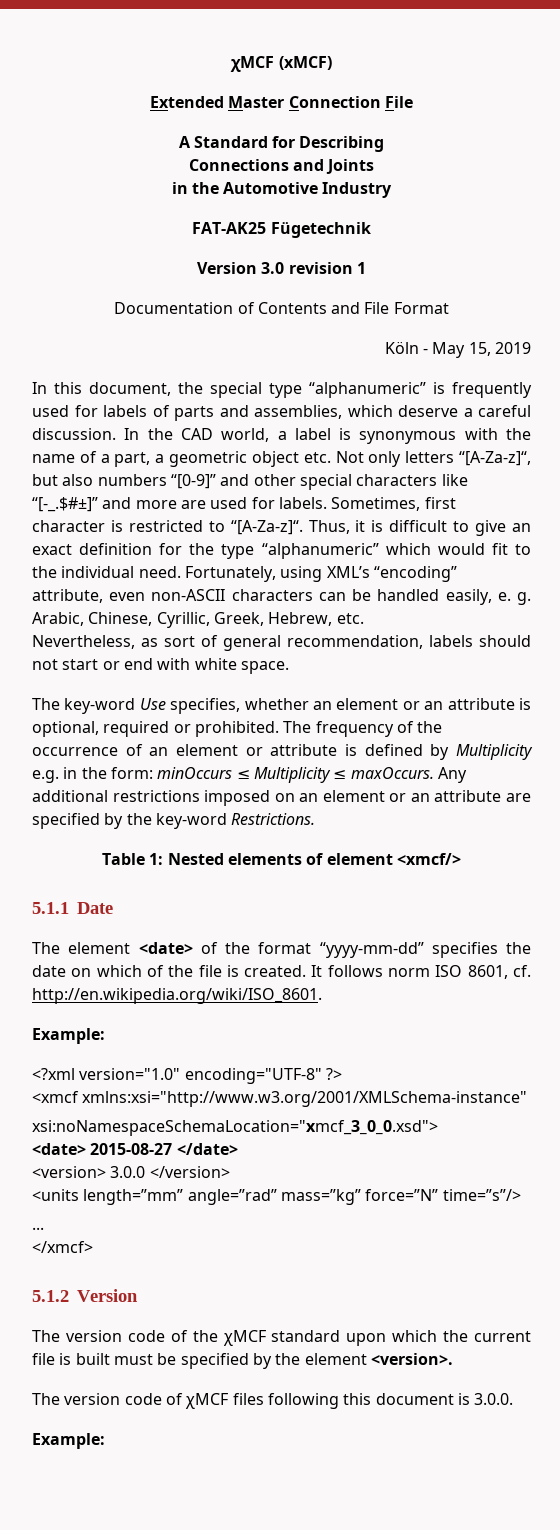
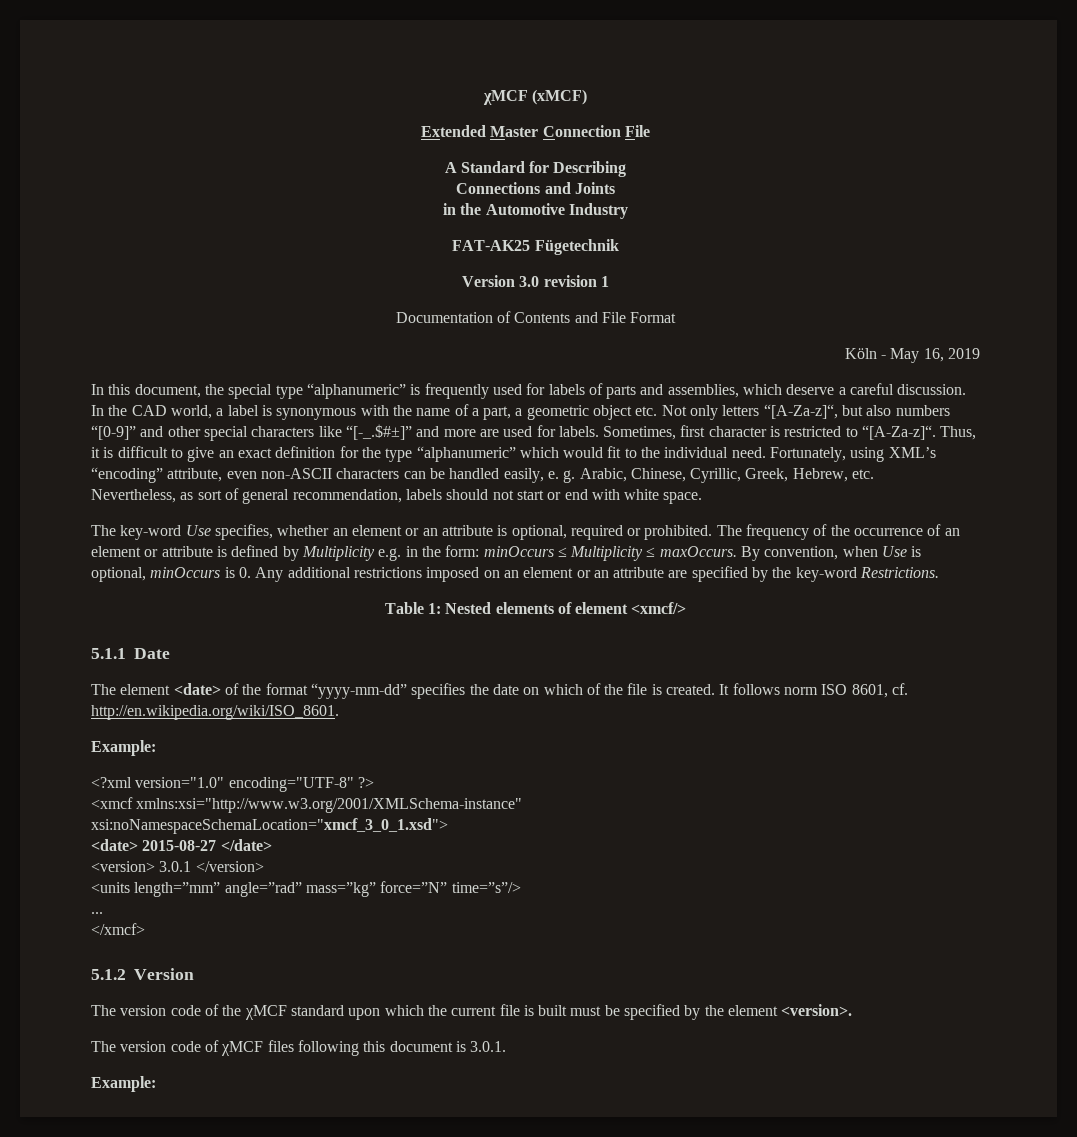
- Köln - May 15, 2019
+ Köln - May 16, 2019
- Any additional restrictions imposed on an element or an attribute are specified by the key-word Restrictions.
+ By convention, when Use is optional, minOccurs is 0. Any additional restrictions imposed on an element or an attribute are specified by the key-word Restrictions.
- xsi:noNamespaceSchemaLocation="xmcf_3_0_0.xsd">
+ xsi:noNamespaceSchemaLocation="xmcf_3_0_1.xsd">
- <version> 3.0.0 </version>
+ <version> 3.0.1 </version>
- The version code of χMCF files following this document is 3.0.0.
+ The version code of χMCF files following this document is 3.0.1.

